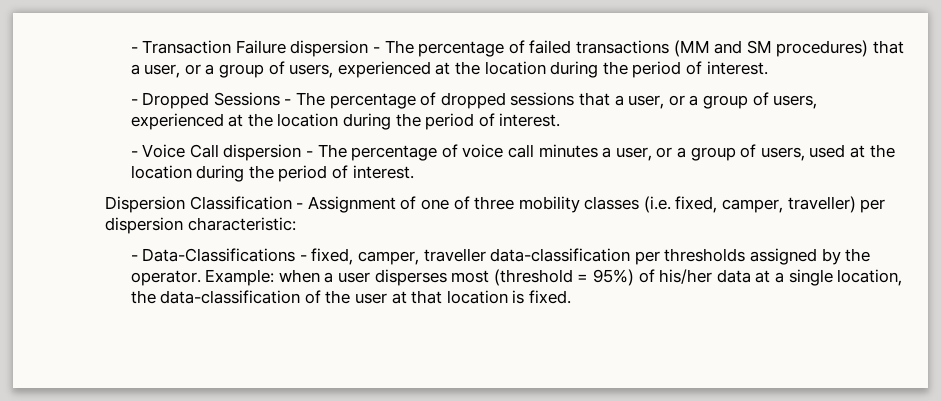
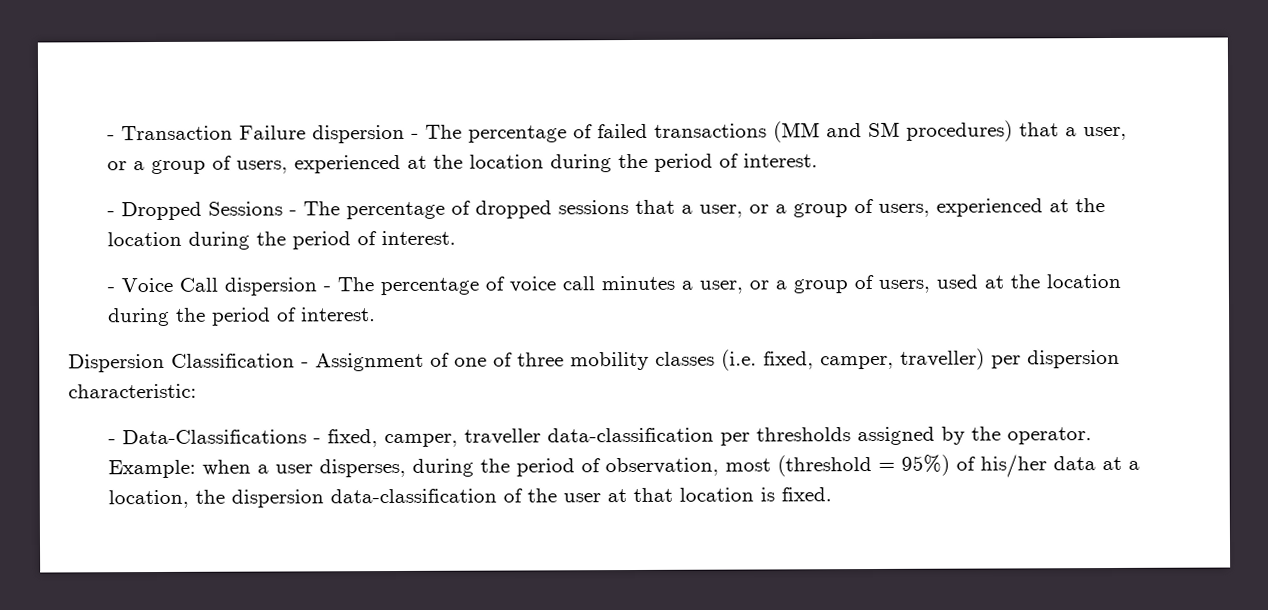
- Example: when a user disperses most (threshold = 95%) of his/her data at a single location, the data-classification of the user at that location is fixed.
+ Example: when a user disperses, during the period of observation, most (threshold = 95%) of his/her data at a location, the dispersion data-classification of the user at that location is fixed.

